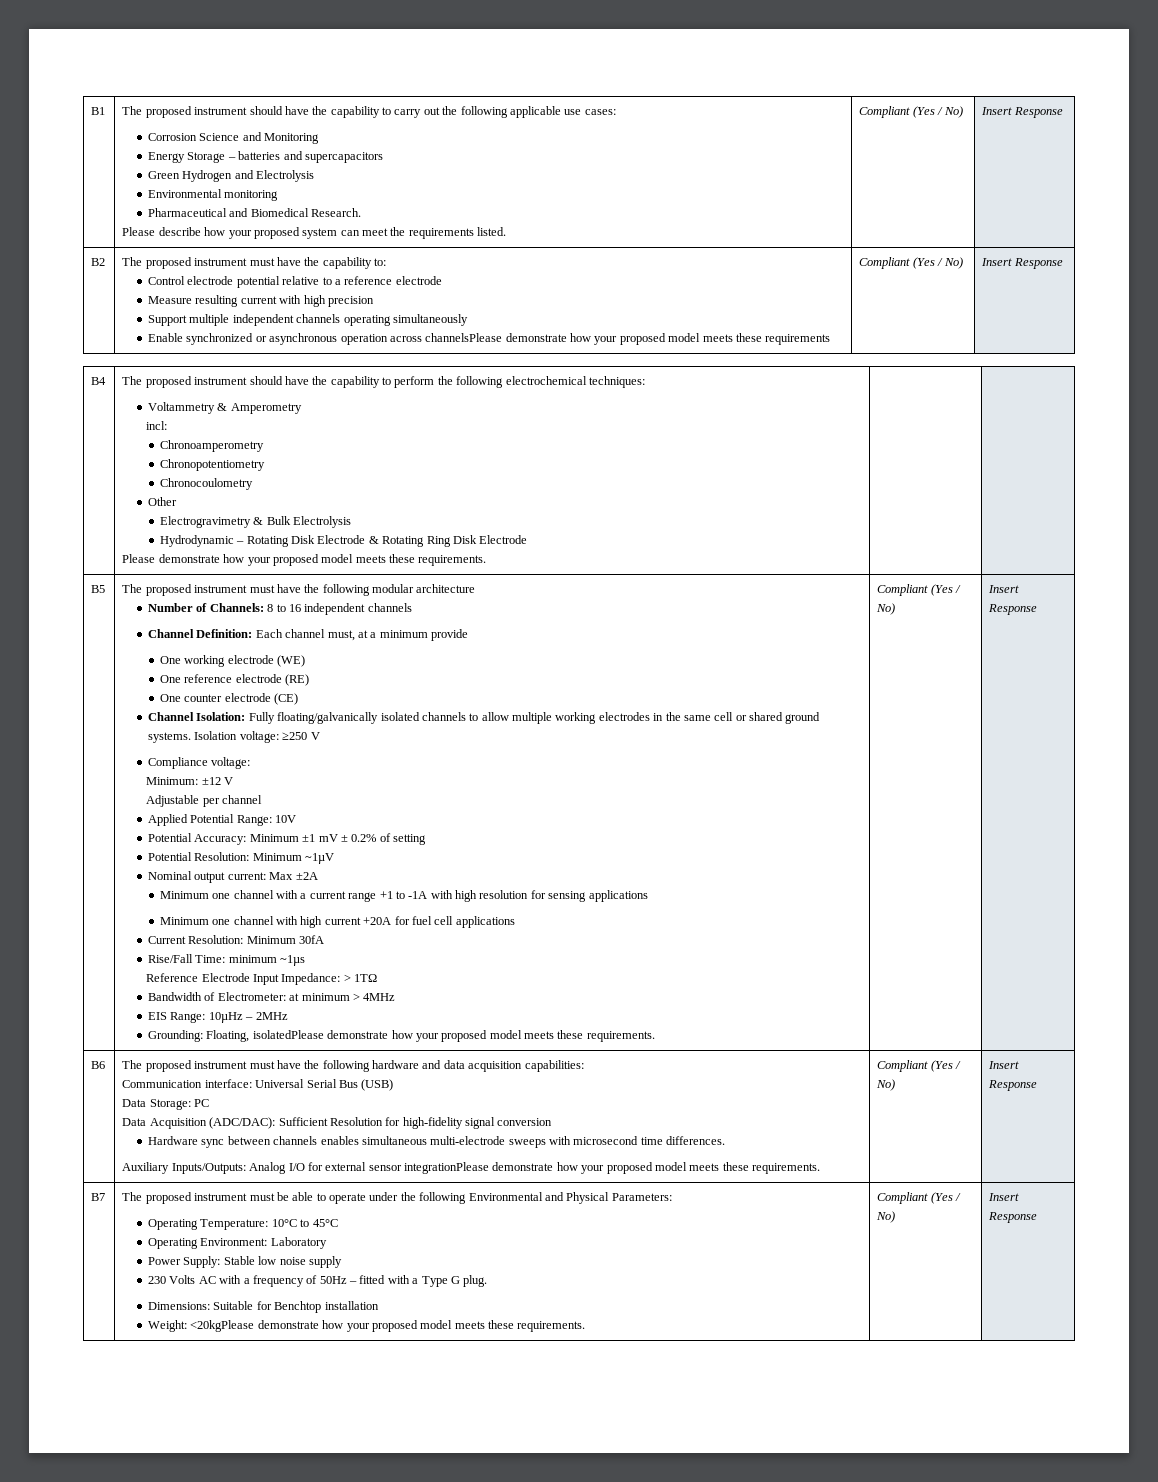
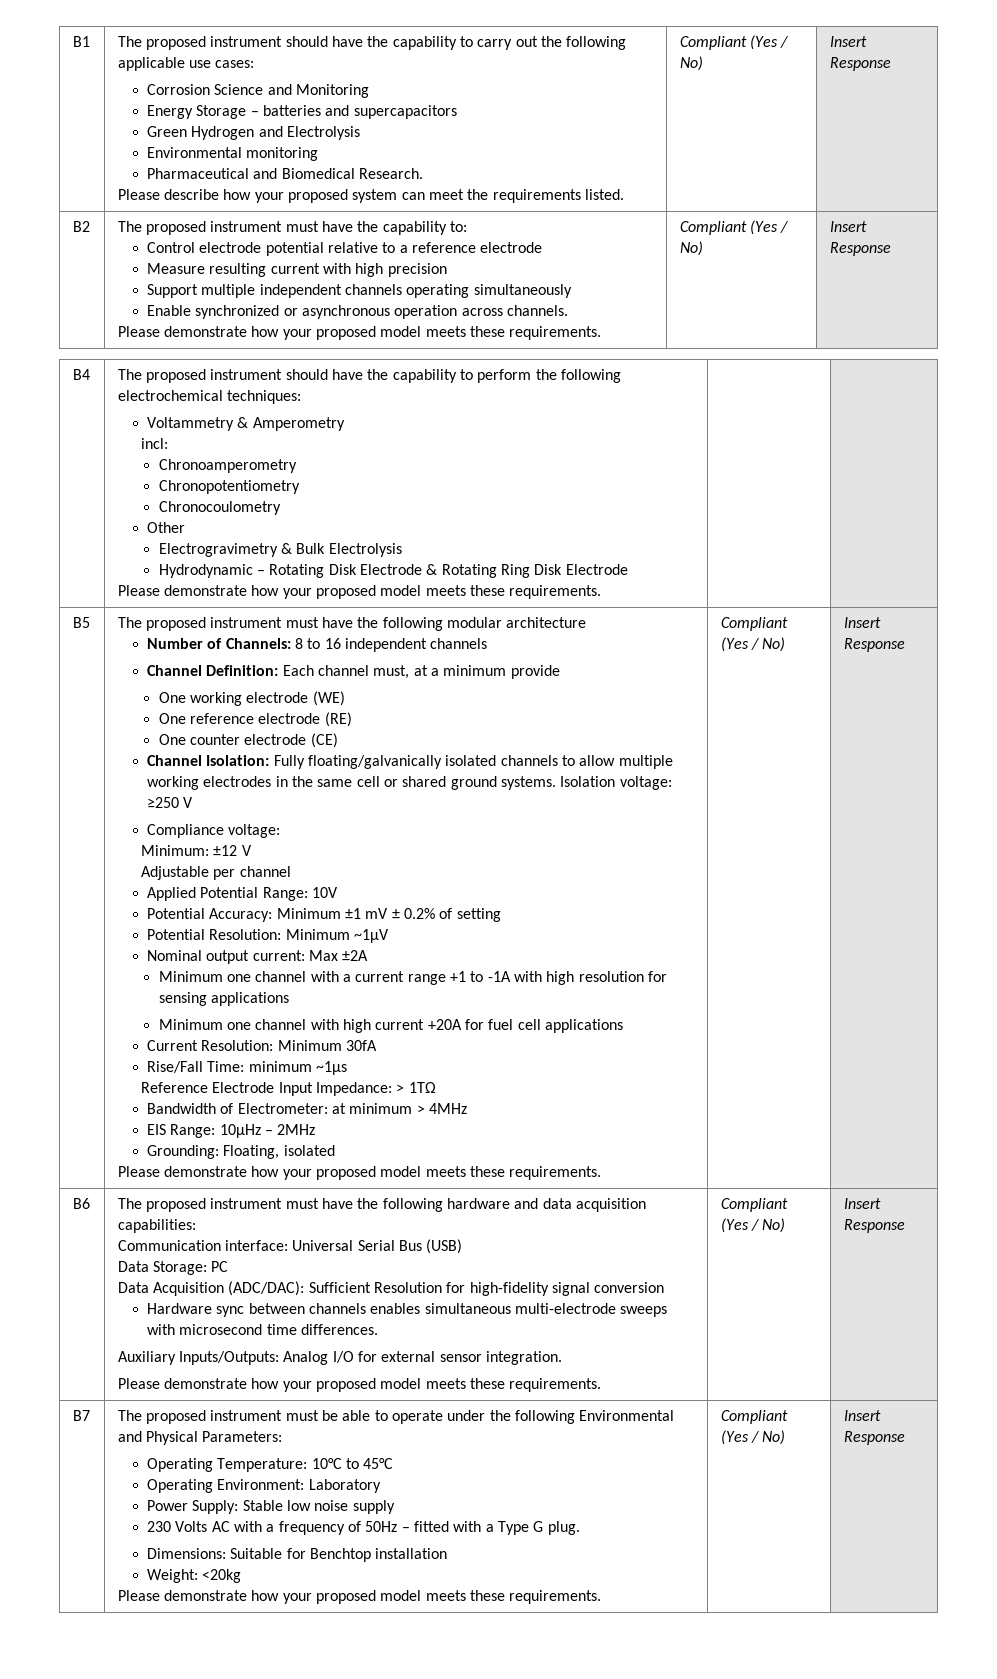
- Enable synchronized or asynchronous operation across channelsPlease demonstrate how your proposed model meets these requirements
+ Enable synchronized or asynchronous operation across channels.
+ Please demonstrate how your proposed model meets these requirements.
- Grounding: Floating, isolatedPlease demonstrate how your proposed model meets these requirements.
+ Grounding: Floating, isolated
+ Please demonstrate how your proposed model meets these requirements.
- Auxiliary Inputs/Outputs: Analog I/O for external sensor integrationPlease demonstrate how your proposed model meets these requirements.
+ Auxiliary Inputs/Outputs: Analog I/O for external sensor integration.
+ Please demonstrate how your proposed model meets these requirements.
- Weight: <20kgPlease demonstrate how your proposed model meets these requirements.
+ Weight: <20kg
+ Please demonstrate how your proposed model meets these requirements.

